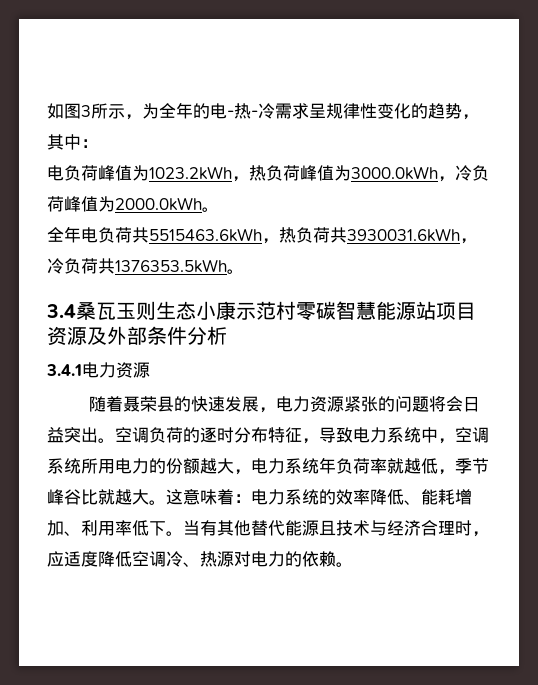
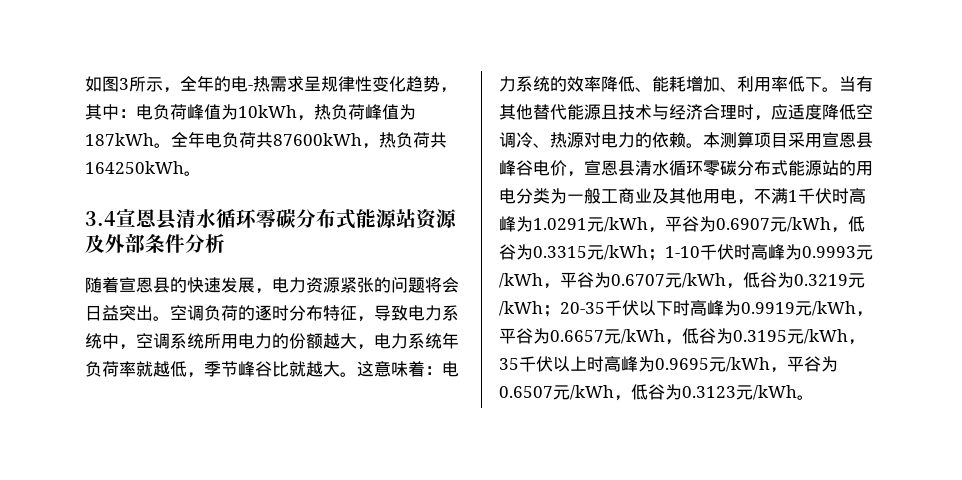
- 如图3所示，为全年的电-热-冷需求呈规律性变化的趋势，其中：
- 电负荷峰值为1023.2kWh，热负荷峰值为3000.0kWh，冷负荷峰值为2000.0kWh。
- 全年电负荷共5515463.6kWh，热负荷共3930031.6kWh，冷负荷共1376353.5kWh。
- 3.4桑瓦玉则生态小康示范村零碳智慧能源站项目资源及外部条件分析
+ 如图3所示，全年的电-热需求呈规律性变化趋势，其中：电负荷峰值为10kWh，热负荷峰值为187kWh。全年电负荷共87600kWh，热负荷共164250kWh。
+ 3.4宣恩县清水循环零碳分布式能源站资源及外部条件分析
- 3.4.1电力资源
- 随着聂荣县的快速发展，电力资源紧张的问题将会日益突出。
+ 随着宣恩县的快速发展，电力资源紧张的问题将会日益突出。
+ 本测算项目采用宣恩县峰谷电价，宣恩县清水循环零碳分布式能源站的用电分类为一般工商业及其他用电，不满1千伏时高峰为1.0291元/kWh，平谷为0.6907元/kWh，低谷为0.3315元/kWh；1-10千伏时高峰为0.9993元/kWh，平谷为0.6707元/kWh，低谷为0.3219元/kWh；20-35千伏以下时高峰为0.9919元/kWh，平谷为0.6657元/kWh，低谷为0.3195元/kWh，35千伏以上时高峰为0.9695元/kWh，平谷为0.6507元/kWh，低谷为0.3123元/kWh。

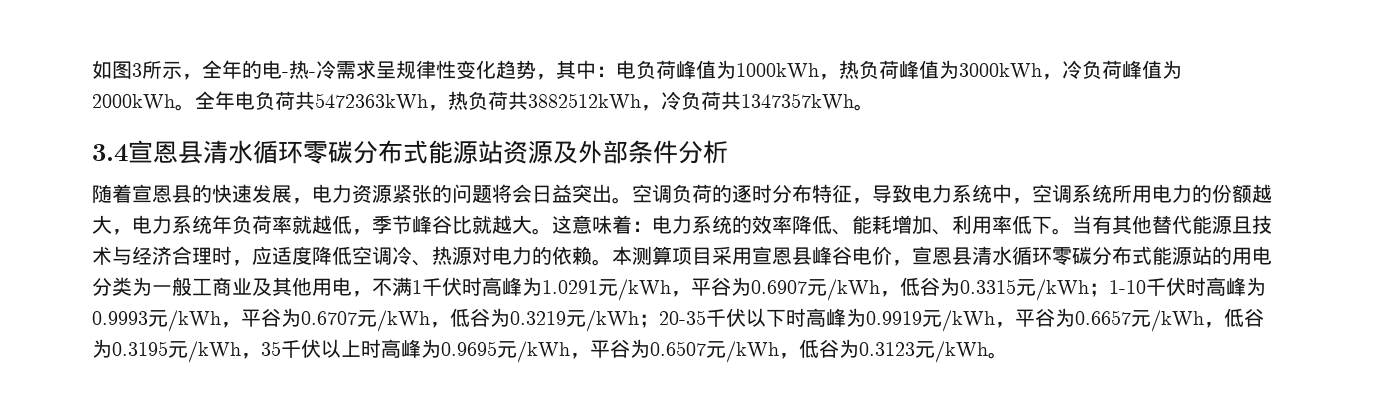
- 如图3所示，全年的电-热需求呈规律性变化趋势，其中：电负荷峰值为10kWh，热负荷峰值为187kWh。
+ 如图3所示，全年的电-热-冷需求呈规律性变化趋势，其中：电负荷峰值为1000kWh，热负荷峰值为3000kWh，冷负荷峰值为2000kWh。
- 全年电负荷共87600kWh，热负荷共164250kWh。
+ 全年电负荷共5472363kWh，热负荷共3882512kWh，冷负荷共1347357kWh。

